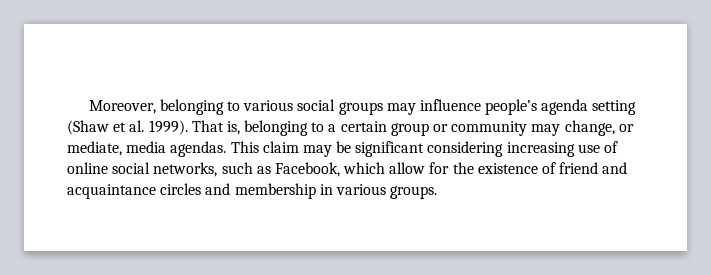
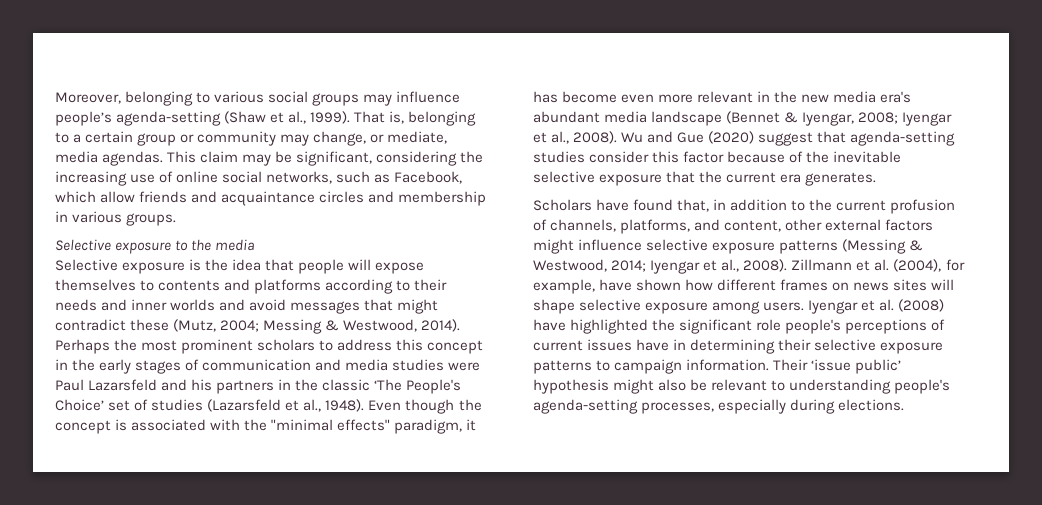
- Moreover, belonging to various social groups may influence people’s agenda setting (Shaw et al. 1999).
+ Moreover, belonging to various social groups may influence people’s agenda-setting (Shaw et al., 1999).
- This claim may be significant considering increasing use of online social networks, such as Facebook, which allow for the existence of friend and acquaintance circles and membership in various groups.
+ This claim may be significant, considering the increasing use of online social networks, such as Facebook, which allow friends and acquaintance circles and membership in various groups.
+ Selective exposure to the media
+ Selective exposure is the idea that people will expose themselves to contents and platforms according to their needs and inner worlds and avoid messages that might contradict these (Mutz, 2004; Messing & Westwood, 2014). Perhaps the most prominent scholars to address this concept in the early stages of communication and media studies were Paul Lazarsfeld and his partners in the classic ‘The People's Choice’ set of studies (Lazarsfeld et al., 1948). Even though the concept is associated with the "minimal effects" paradigm, it has become even more relevant in the new media era's abundant media landscape (Bennet & Iyengar, 2008; Iyengar et al., 2008). Wu and Gue (2020) suggest that agenda-setting studies consider this factor because of the inevitable selective exposure that the current era generates.
+ Scholars have found that, in addition to the current profusion of channels, platforms, and content, other external factors might influence selective exposure patterns (Messing & Westwood, 2014; Iyengar et al., 2008). Zillmann et al. (2004), for example, have shown how different frames on news sites will shape selective exposure among users. Iyengar et al. (2008) have highlighted the significant role people's perceptions of current issues have in determining their selective exposure patterns to campaign information. Their ‘issue public’ hypothesis might also be relevant to understanding people's agenda-setting processes, especially during elections.

